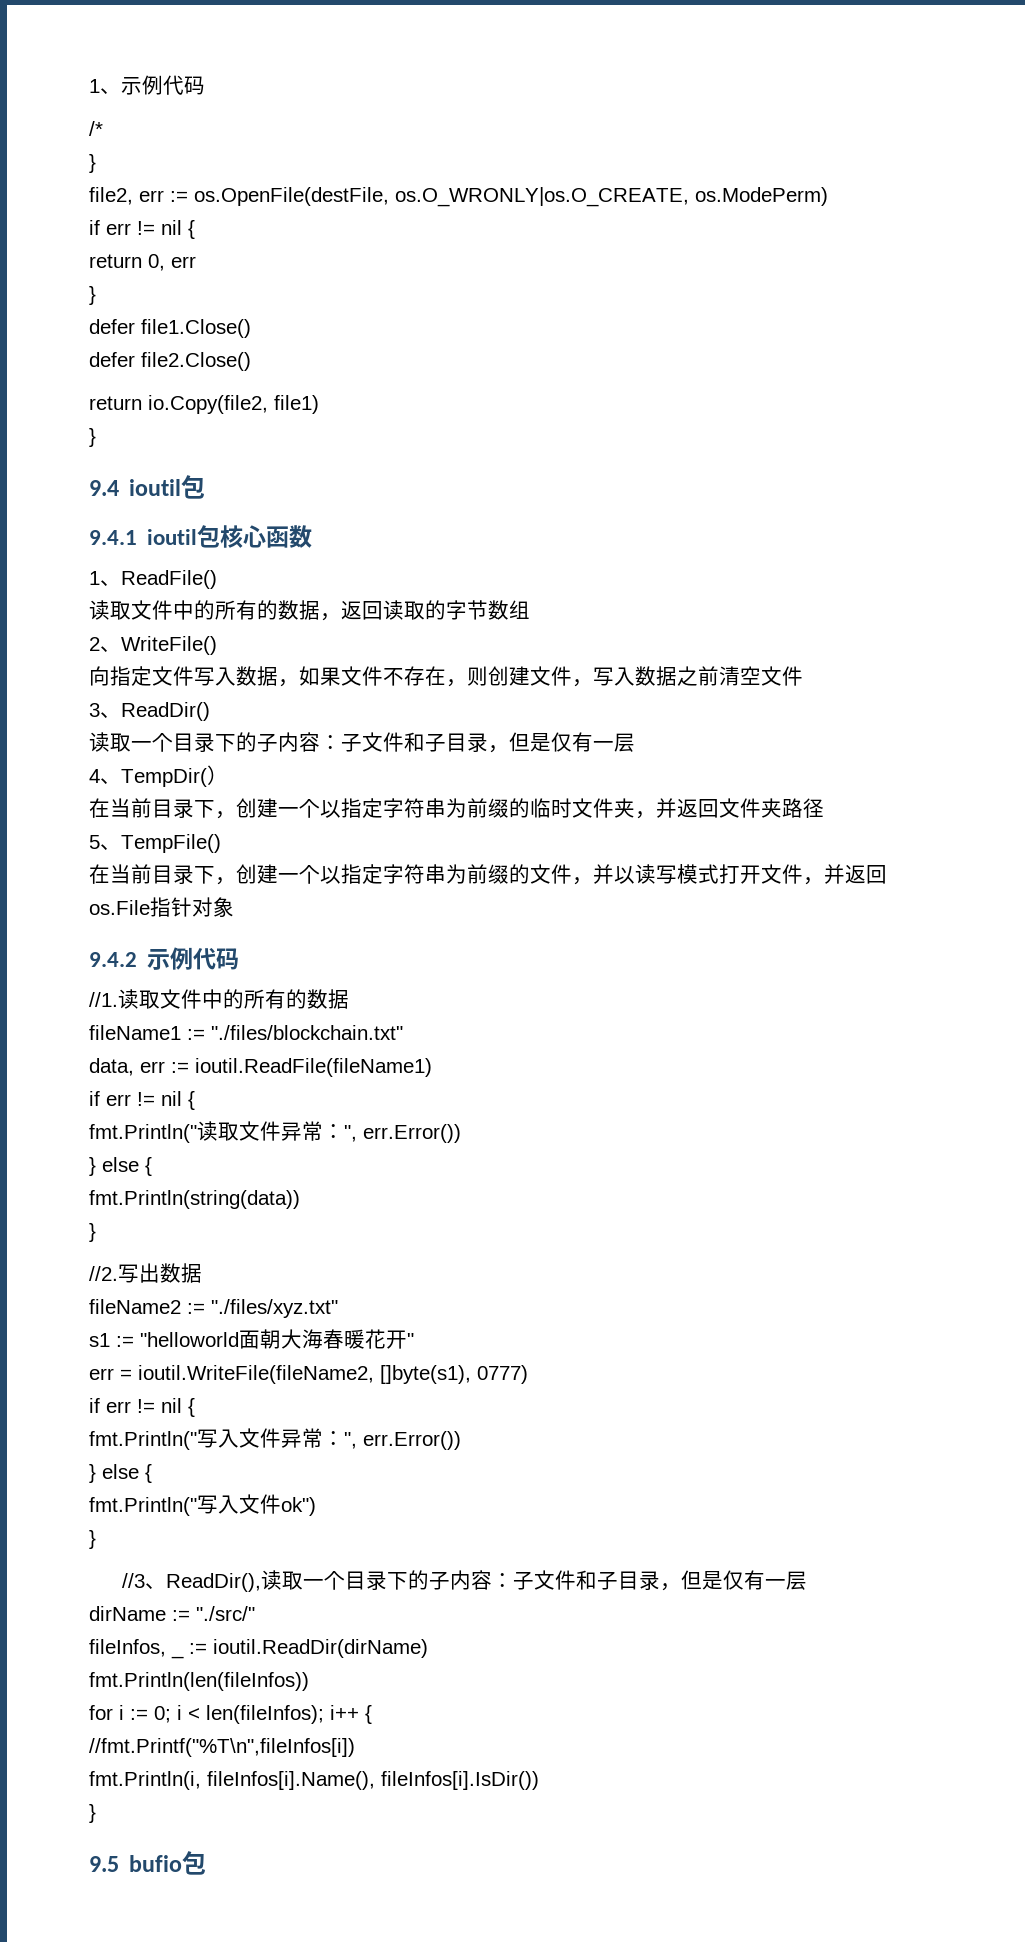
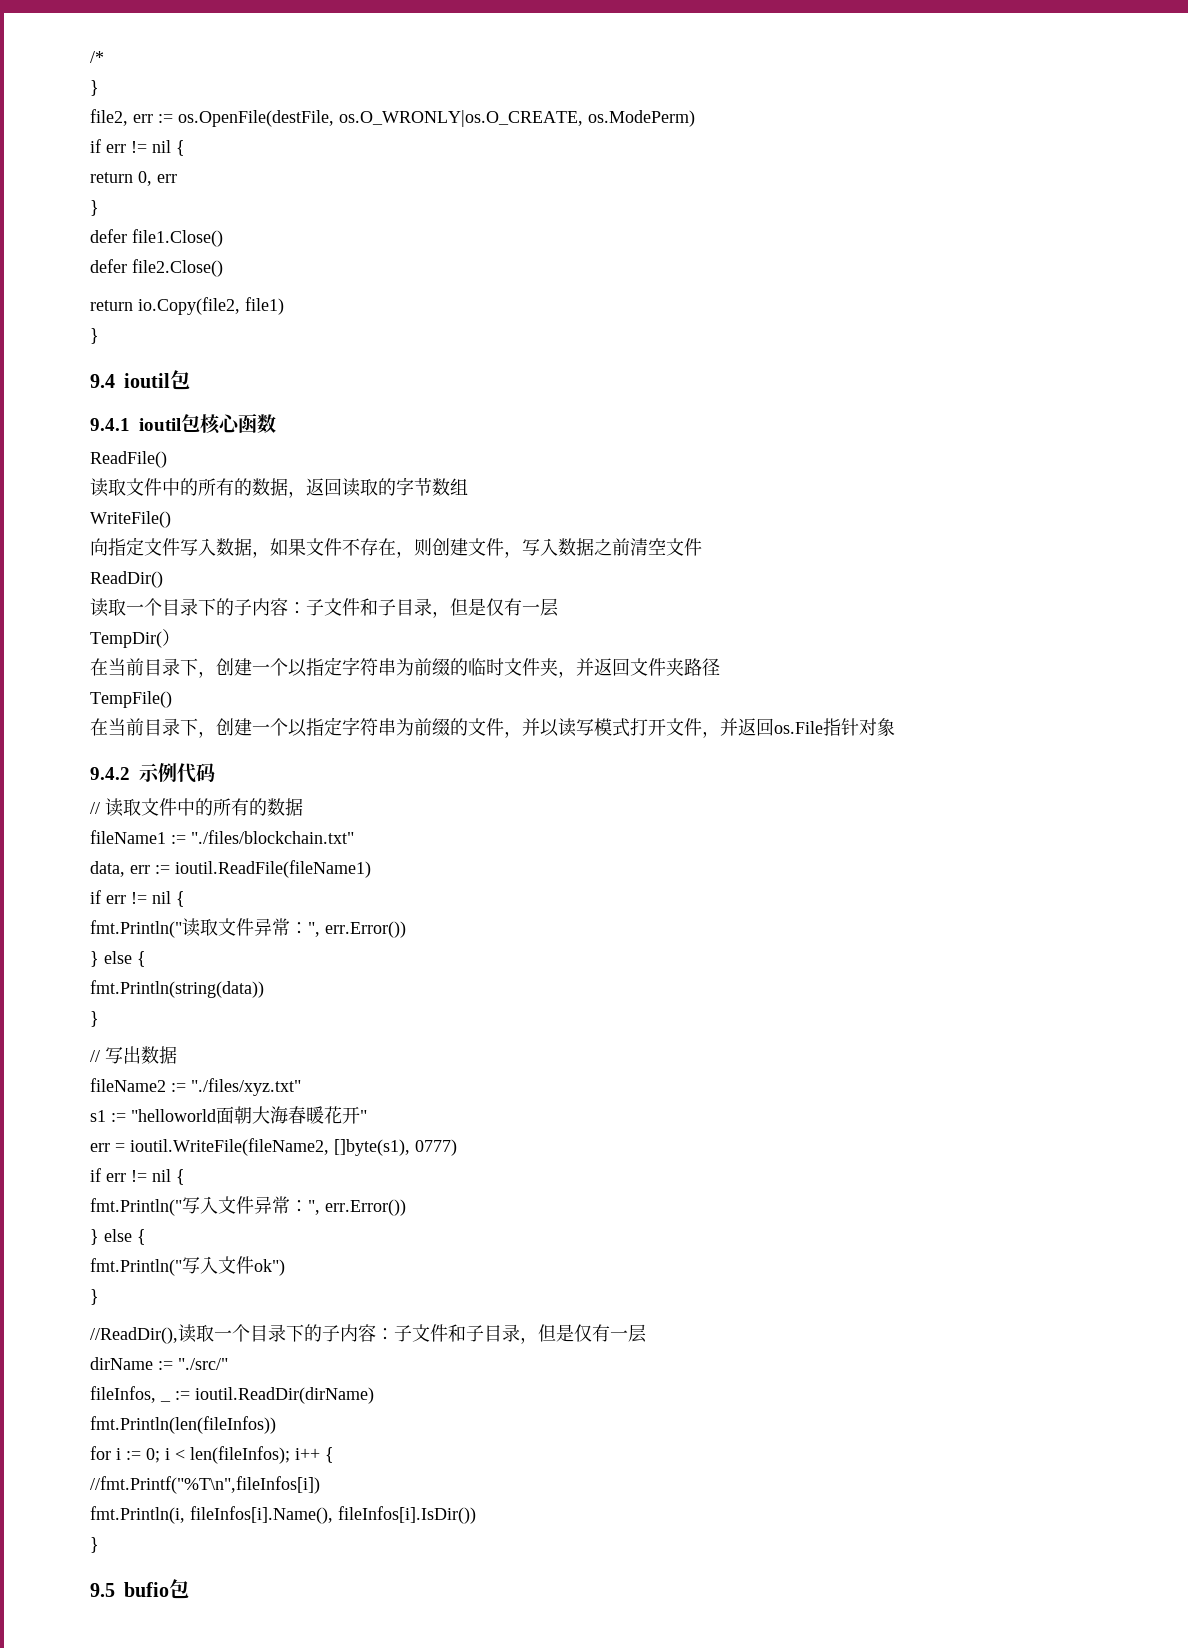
- 1、示例代码
- 1、ReadFile()
+ ReadFile()
- 2、WriteFile()
+ WriteFile()
- 3、ReadDir()
+ ReadDir()
- 4、TempDir(）
+ TempDir(）
- 5、TempFile()
+ TempFile()
  9.4.2示例代码
- //1.读取文件中的所有的数据
+ // 读取文件中的所有的数据
- //2.写出数据
+ // 写出数据
- //3、ReadDir(),读取一个目录下的子内容：子文件和子目录，但是仅有一层
+ //ReadDir(),读取一个目录下的子内容：子文件和子目录，但是仅有一层

